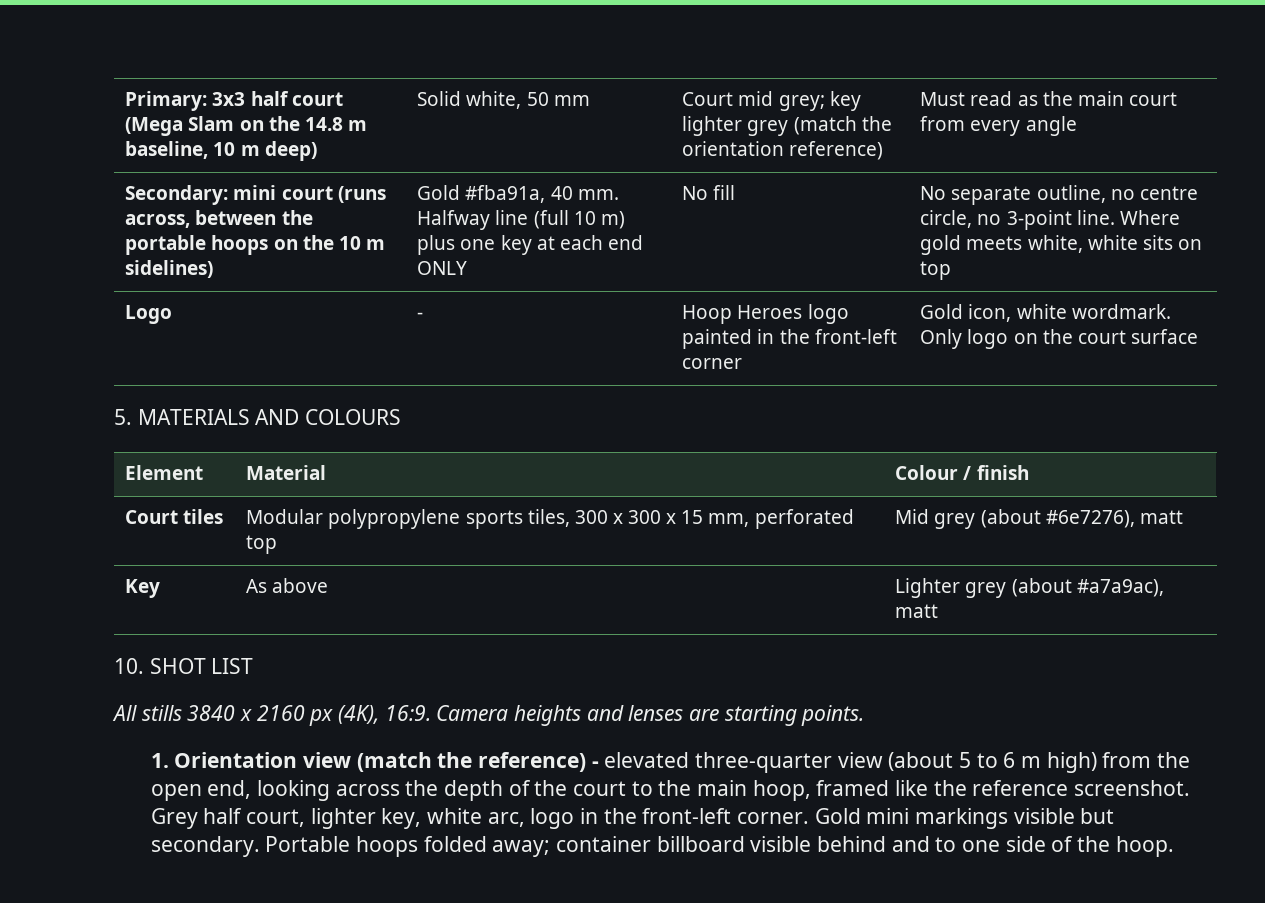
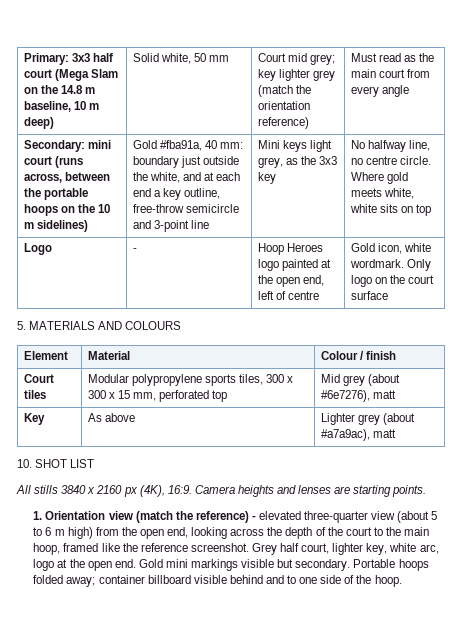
- Gold #fba91a, 40 mm. Halfway line (full 10 m) plus one key at each end ONLY | No fill | No separate outline, no centre circle, no 3-point line.
+ Gold #fba91a, 40 mm: boundary just outside the white, and at each end a key outline, free-throw semicircle and 3-point line | Mini keys light grey, as the 3x3 key | No halfway line, no centre circle.
- Logo | - | Hoop Heroes logo painted in the front-left corner | Gold icon, white wordmark. Only logo on the court surface
+ Logo | - | Hoop Heroes logo painted at the open end, left of centre | Gold icon, white wordmark. Only logo on the court surface
- Grey half court, lighter key, white arc, logo in the front-left corner.
+ Grey half court, lighter key, white arc, logo at the open end.

